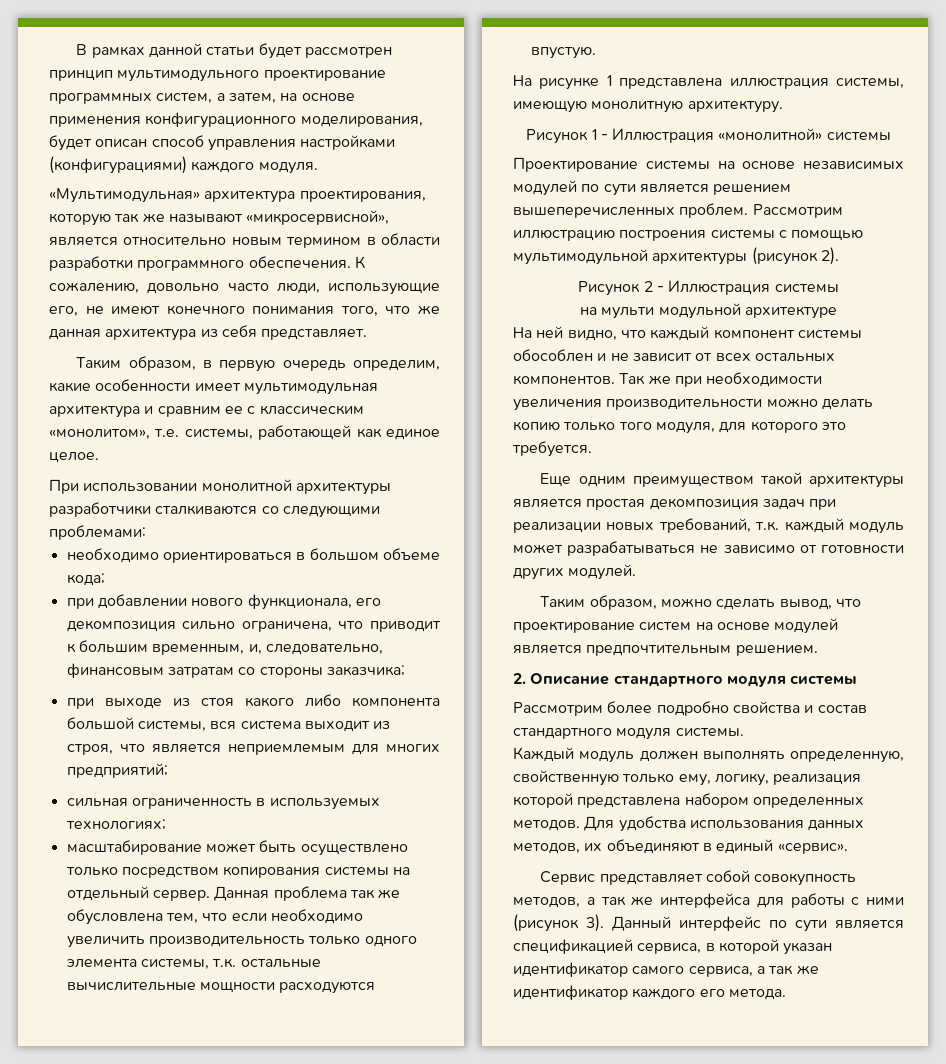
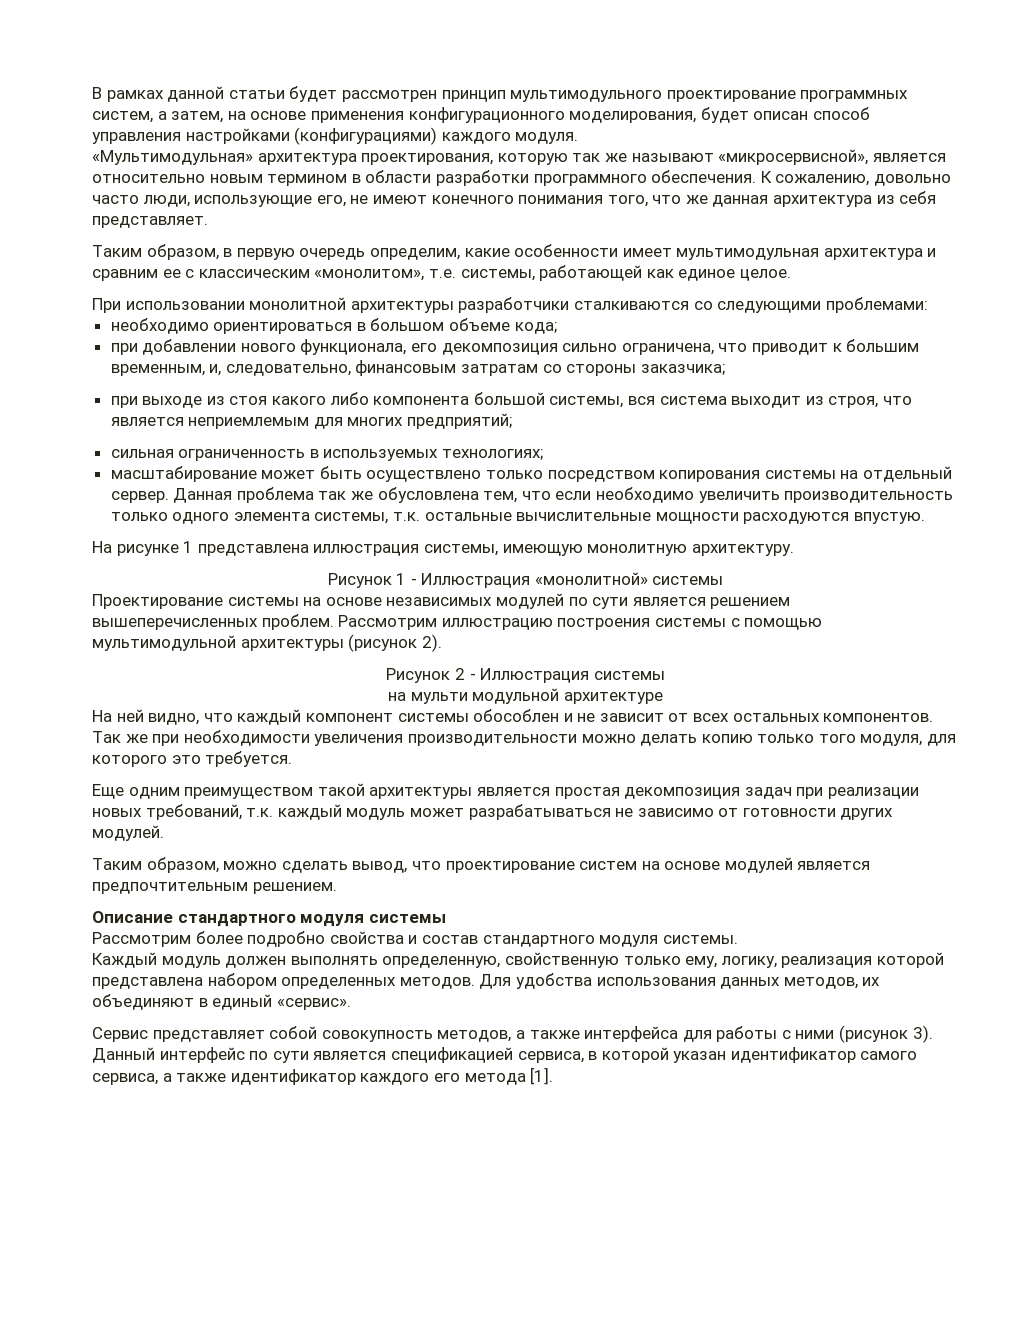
- 2. Описание стандартного модуля системы
+ Описание стандартного модуля системы
- Сервис представляет собой совокупность методов, а так же интерфейса для работы с ними (рисунок 3).
+ Сервис представляет собой совокупность методов, а также интерфейса для работы с ними (рисунок 3).
- Данный интерфейс по сути является спецификацией сервиса, в которой указан идентификатор самого сервиса, а так же идентификатор каждого его метода.
+ Данный интерфейс по сути является спецификацией сервиса, в которой указан идентификатор самого сервиса, а также идентификатор каждого его метода [1].

